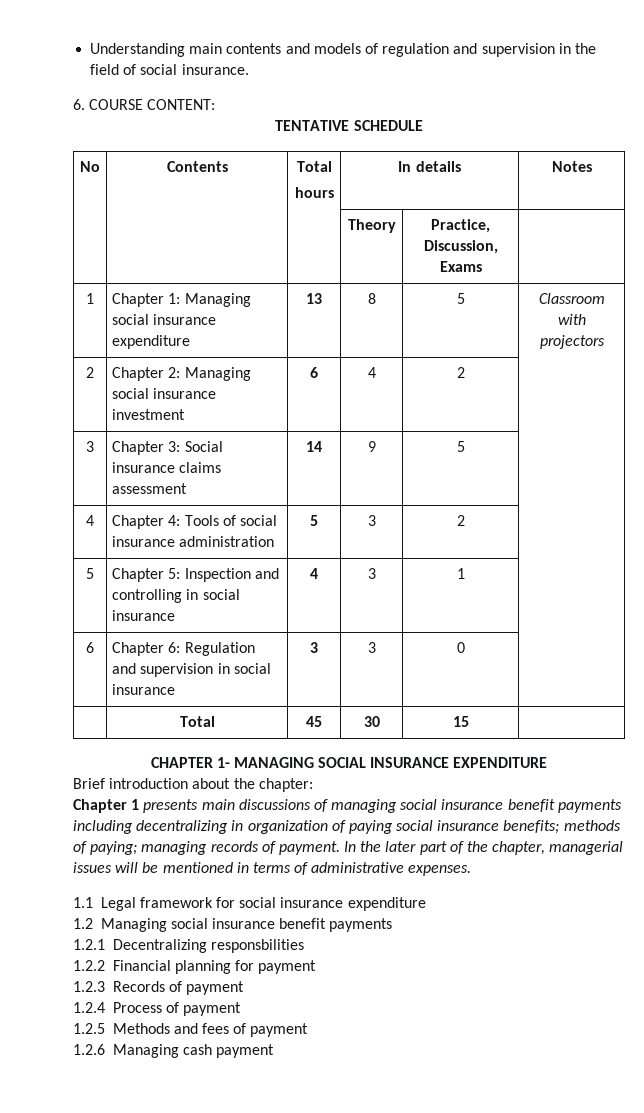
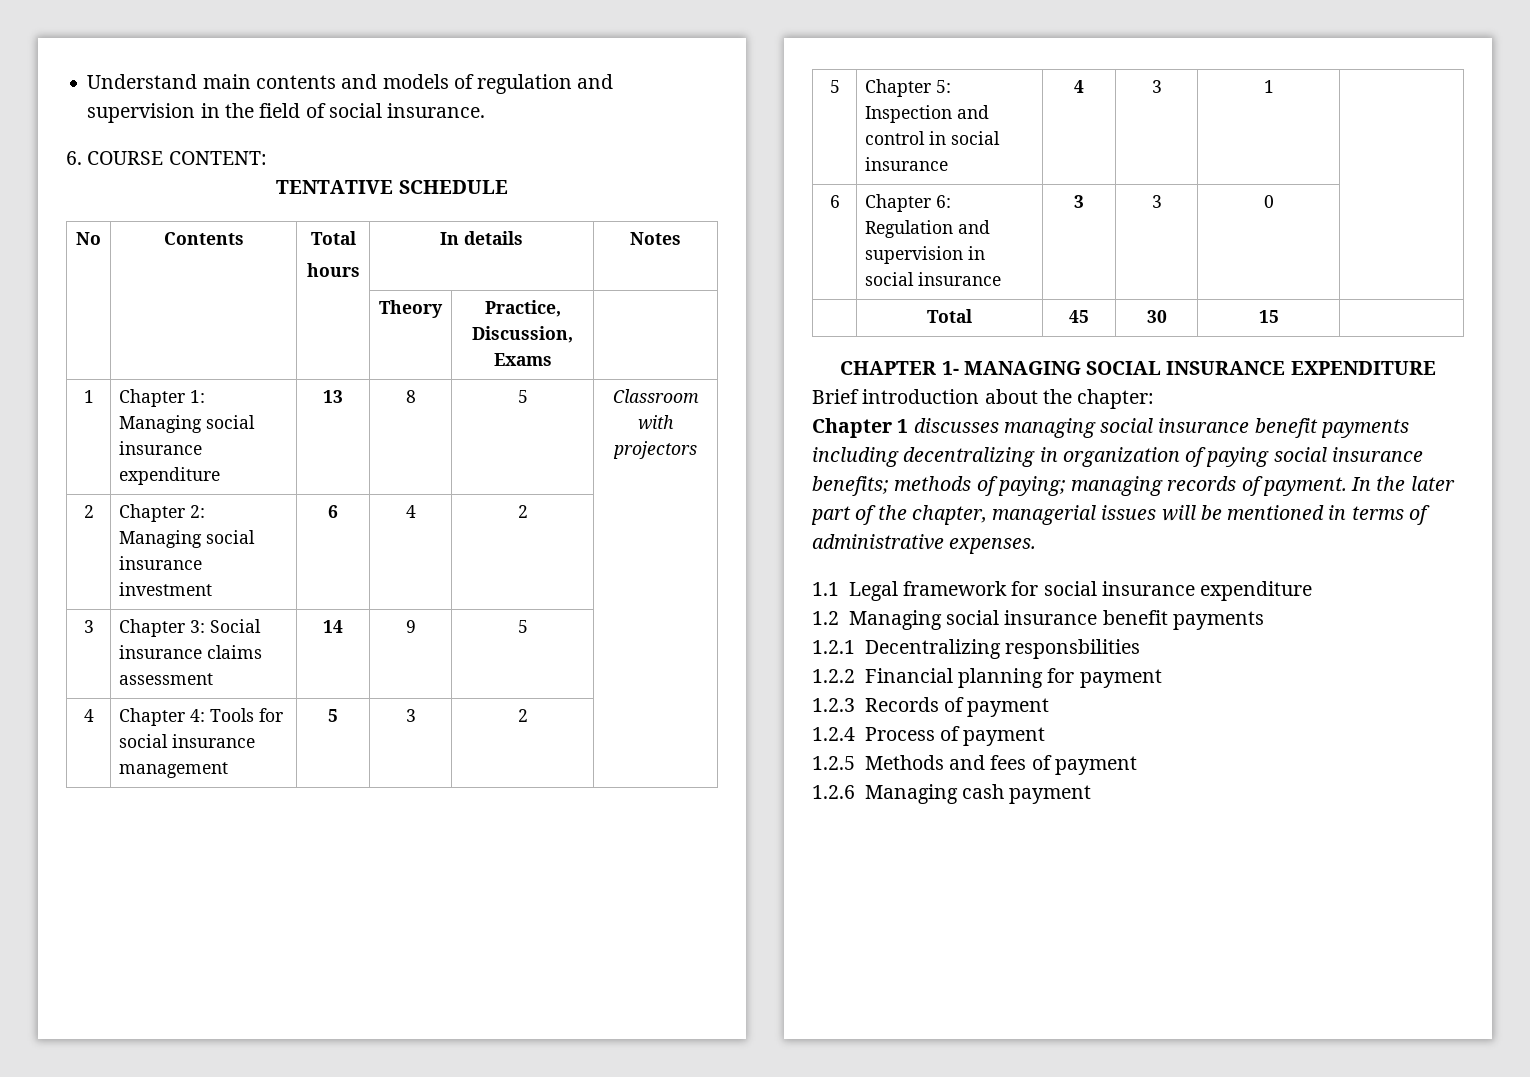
- Understanding main contents and models of regulation and supervision in the field of social insurance.
+ Understand main contents and models of regulation and supervision in the field of social insurance.
- 4 | Chapter 4: Tools of social insurance administration | 5 | 3 | 2 |
+ 4 | Chapter 4: Tools for social insurance management | 5 | 3 | 2 |
- 5 | Chapter 5: Inspection and controlling in social insurance | 4 | 3 | 1 |
+ 5 | Chapter 5: Inspection and control in social insurance | 4 | 3 | 1 |
- Chapter 1 presents main discussions of managing social insurance benefit payments including decentralizing in organization of paying social insurance benefits; methods of paying; managing records of payment.
+ Chapter 1 discusses managing social insurance benefit payments including decentralizing in organization of paying social insurance benefits; methods of paying; managing records of payment.

